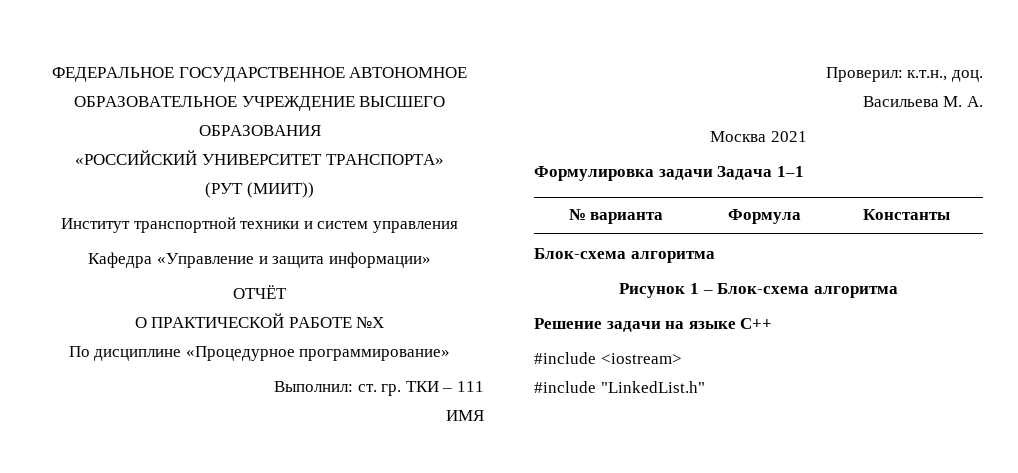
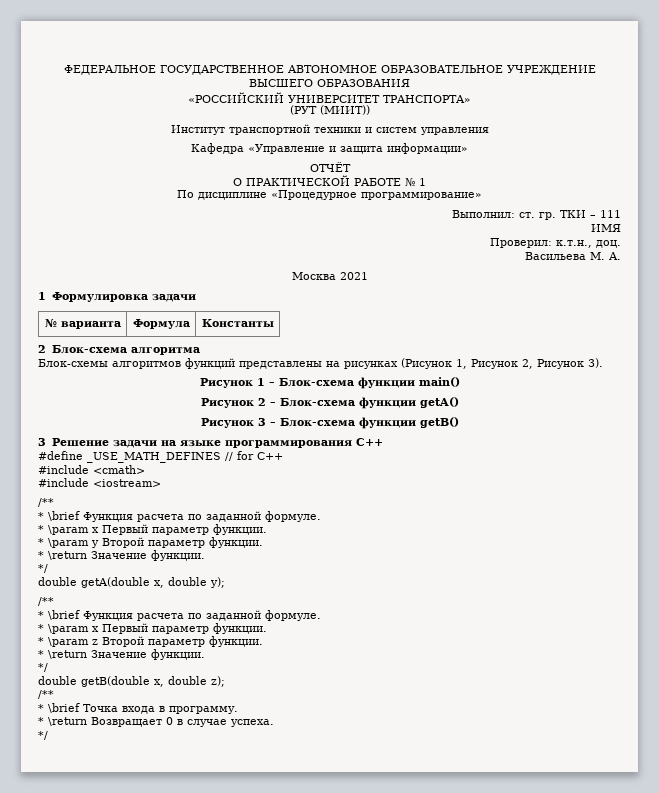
- О ПРАКТИЧЕСКОЙ РАБОТЕ №Х
+ О ПРАКТИЧЕСКОЙ РАБОТЕ № 1
- Формулировка задачи Задача 1–1
+ 1 Формулировка задачи
  № варианта | Формула | Константы
- Блок-схема алгоритма
- Рисунок 1 – Блок-схема алгоритма
- Решение задачи на языке С++
+ 2 Блок-схема алгоритма
+ Блок-схемы алгоритмов функций представлены на рисунках (Рисунок 1, Рисунок 2, Рисунок 3).
+ Рисунок 1 – Блок-схема функции main()
+ Рисунок 2 – Блок-схема функции getA()
+ Рисунок 3 – Блок-схема функции getB()
+ 3 Решение задачи на языке программирования C++
+ #define _USE_MATH_DEFINES // for C++
+ #include <cmath>
  #include <iostream>
- #include "LinkedList.h"
+ /**
+ * \brief Функция расчета по заданной формуле.
+ * \param x Первый параметр функции.
+ * \param y Второй параметр функции.
+ * \return Значение функции.
+ */
+ double getA(double x, double y);
+ /**
+ * \brief Функция расчета по заданной формуле.
+ * \param x Первый параметр функции.
+ * \param z Второй параметр функции.
+ * \return Значение функции.
+ */
+ double getB(double x, double z);
+ /**
+ * \brief Точка входа в программу.
+ * \return Возвращает 0 в случае успеха.
+ */

